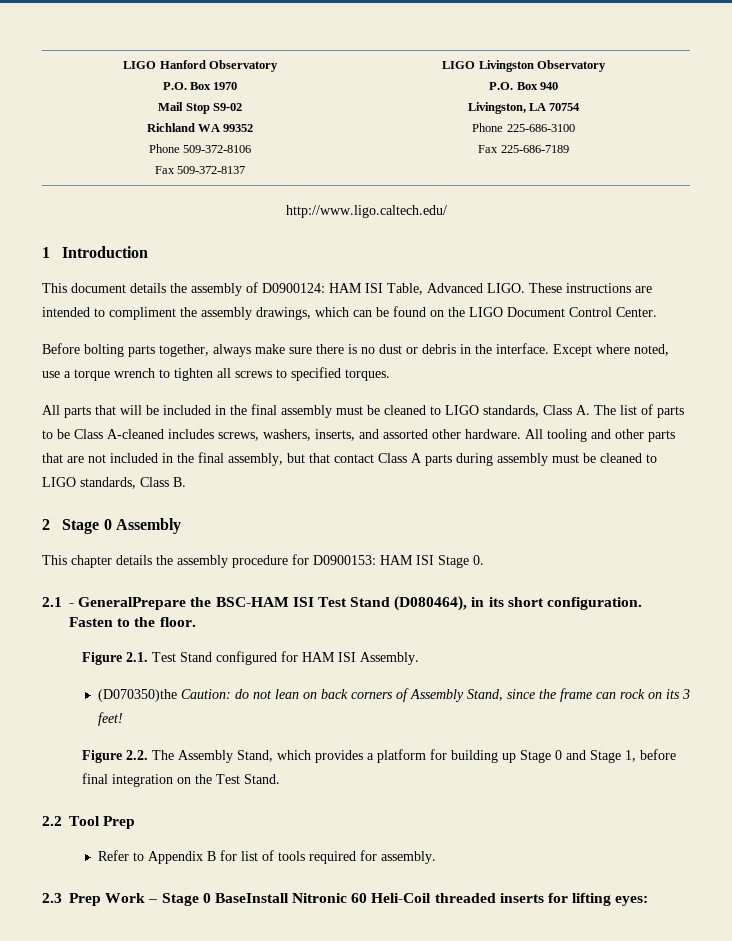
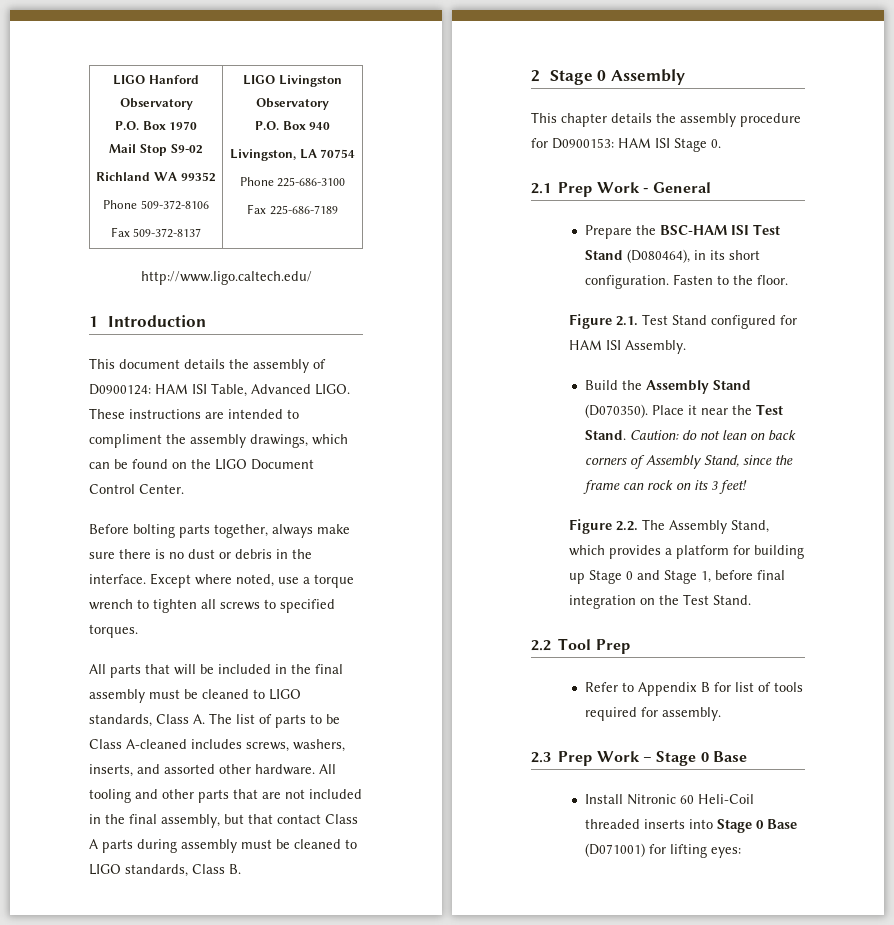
- 2.1 - GeneralPrepare the BSC-HAM ISI Test Stand (D080464), in its short configuration.
+ 2.1 Prep Work - General
+ Prepare the BSC-HAM ISI Test Stand (D080464), in its short configuration.
- (D070350)the Caution: do not lean on back corners of Assembly Stand, since the frame can rock on its 3 feet!
+ Build the Assembly Stand (D070350). Place it near the Test Stand. Caution: do not lean on back corners of Assembly Stand, since the frame can rock on its 3 feet!
- 2.3 Prep Work – Stage 0 BaseInstall Nitronic 60 Heli-Coil threaded inserts for lifting eyes:
+ 2.3 Prep Work – Stage 0 Base
+ Install Nitronic 60 Heli-Coil threaded inserts into Stage 0 Base (D071001) for lifting eyes:

